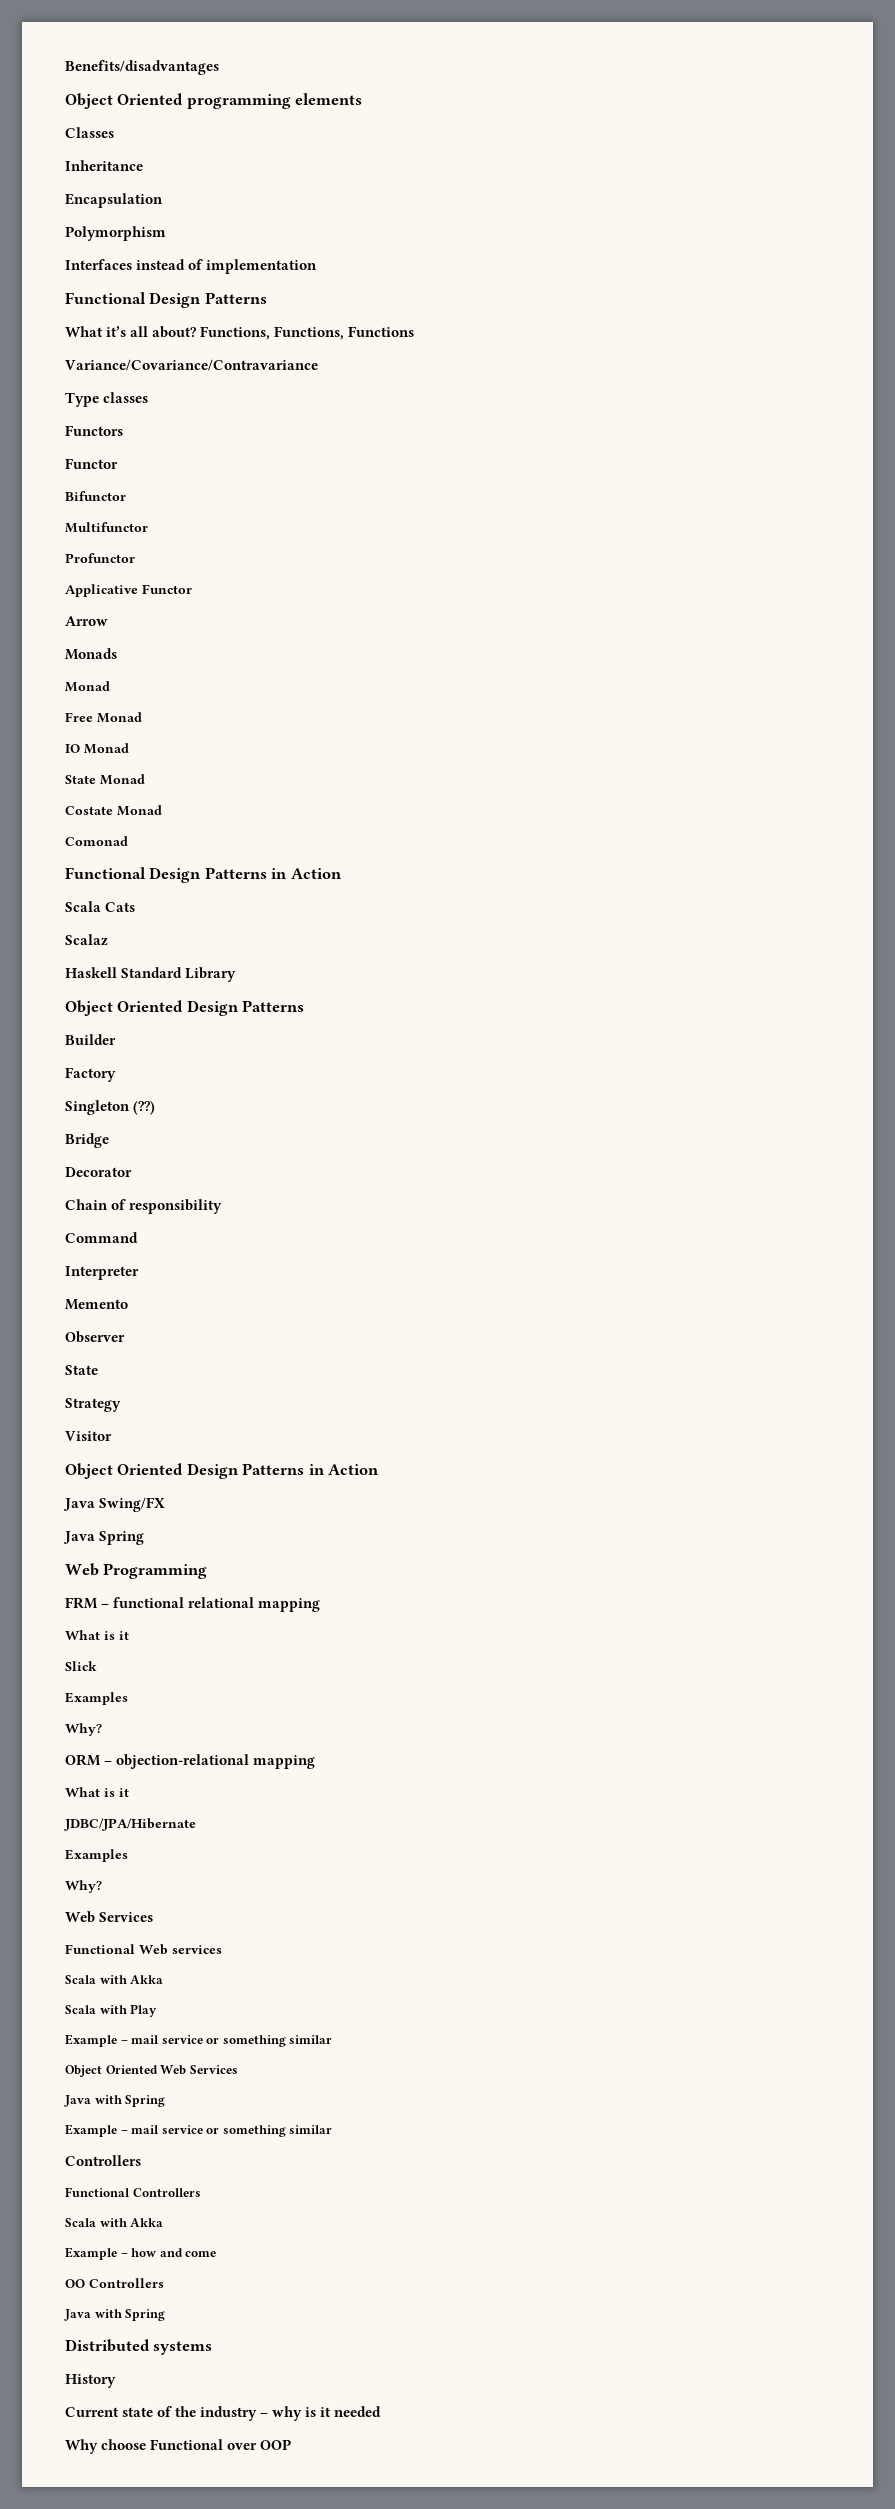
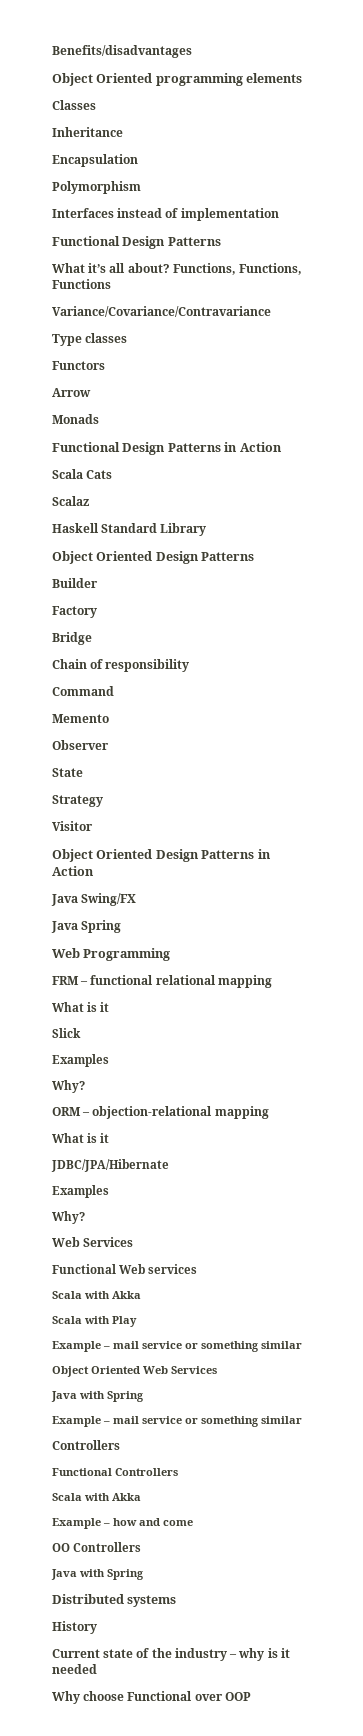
  Functors
- Functor
- Bifunctor
- Multifunctor
- Profunctor
- Applicative Functor
  Arrow
  Monads
- Monad
- Free Monad
- IO Monad
- State Monad
- Costate Monad
- Comonad
- Singleton (??)
- Decorator
- Interpreter

